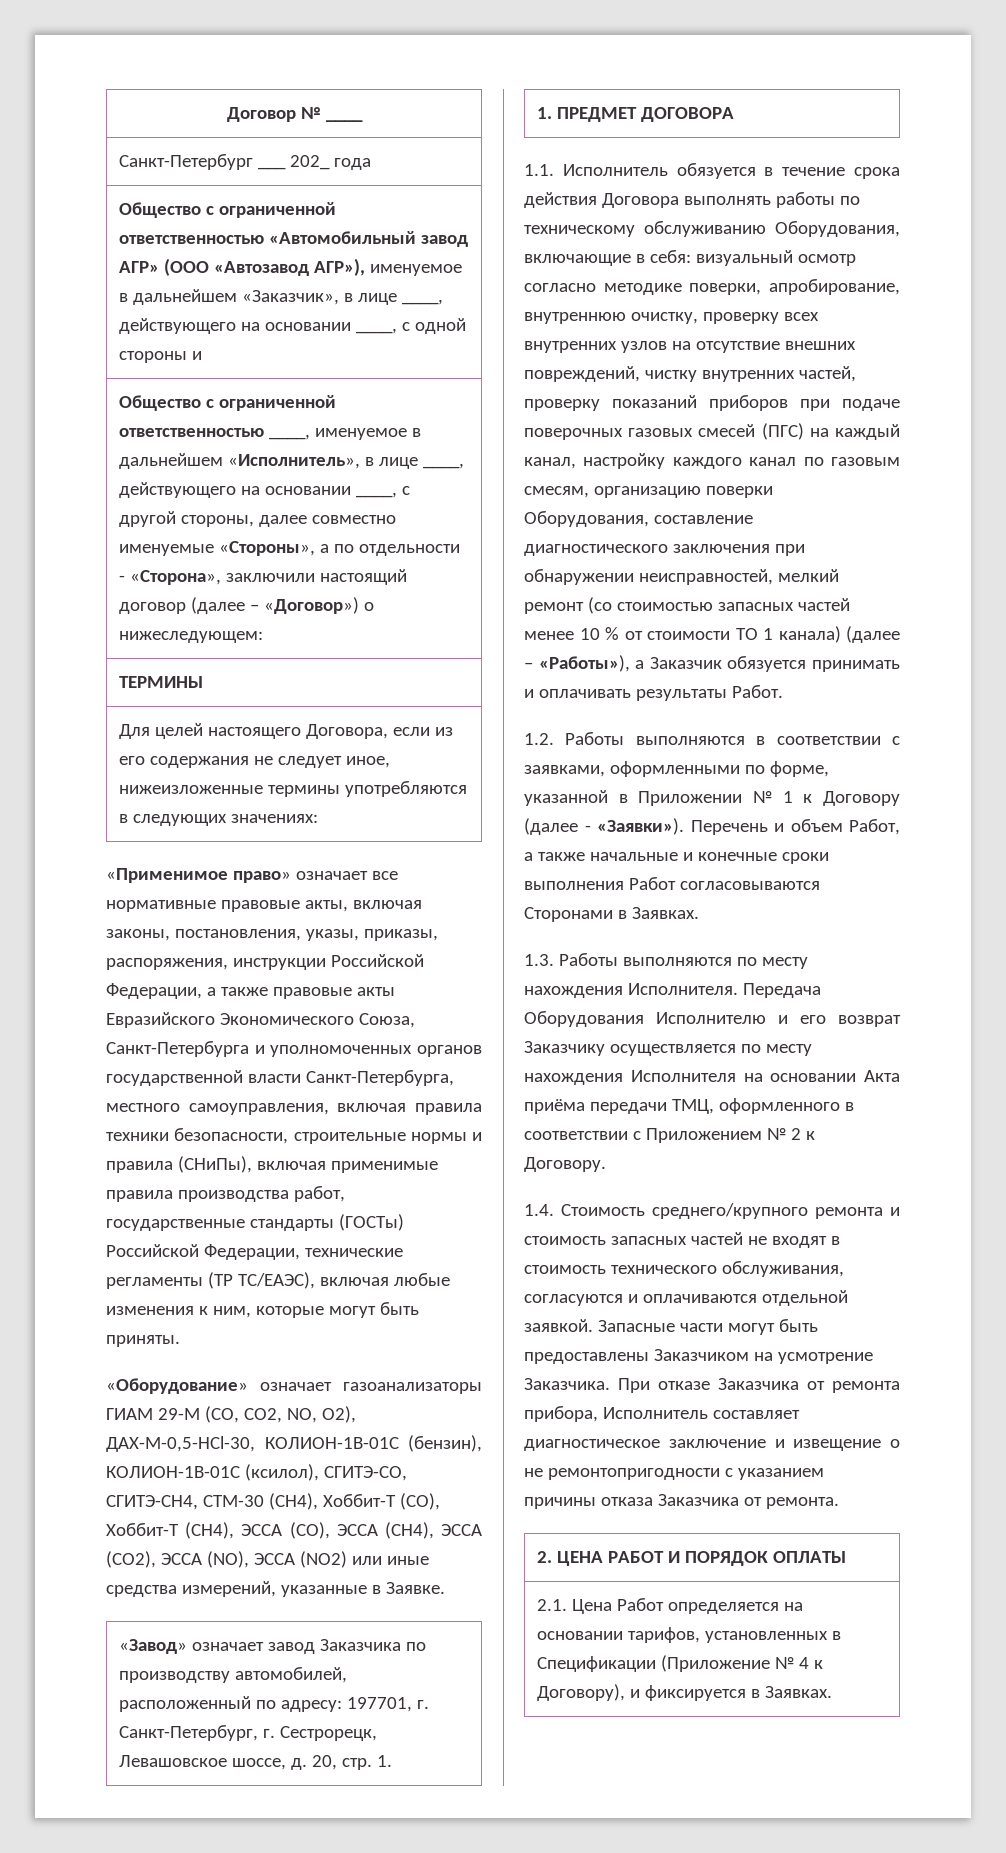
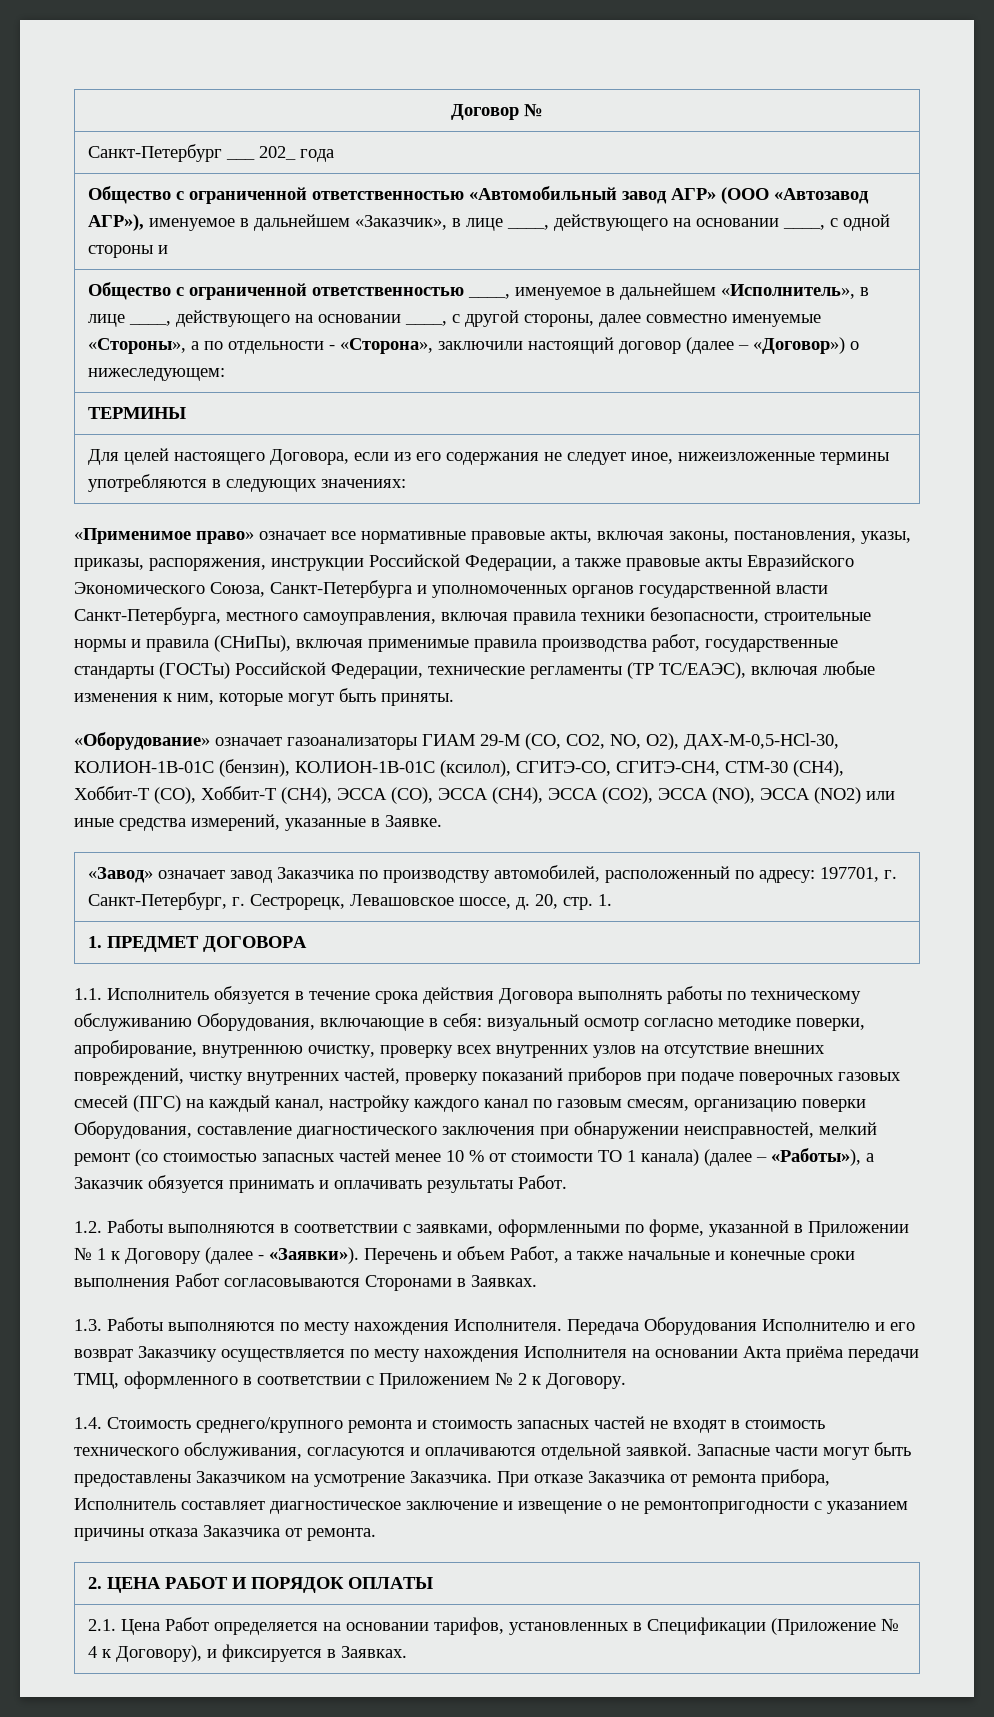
- Договор № ____
+ Договор №

